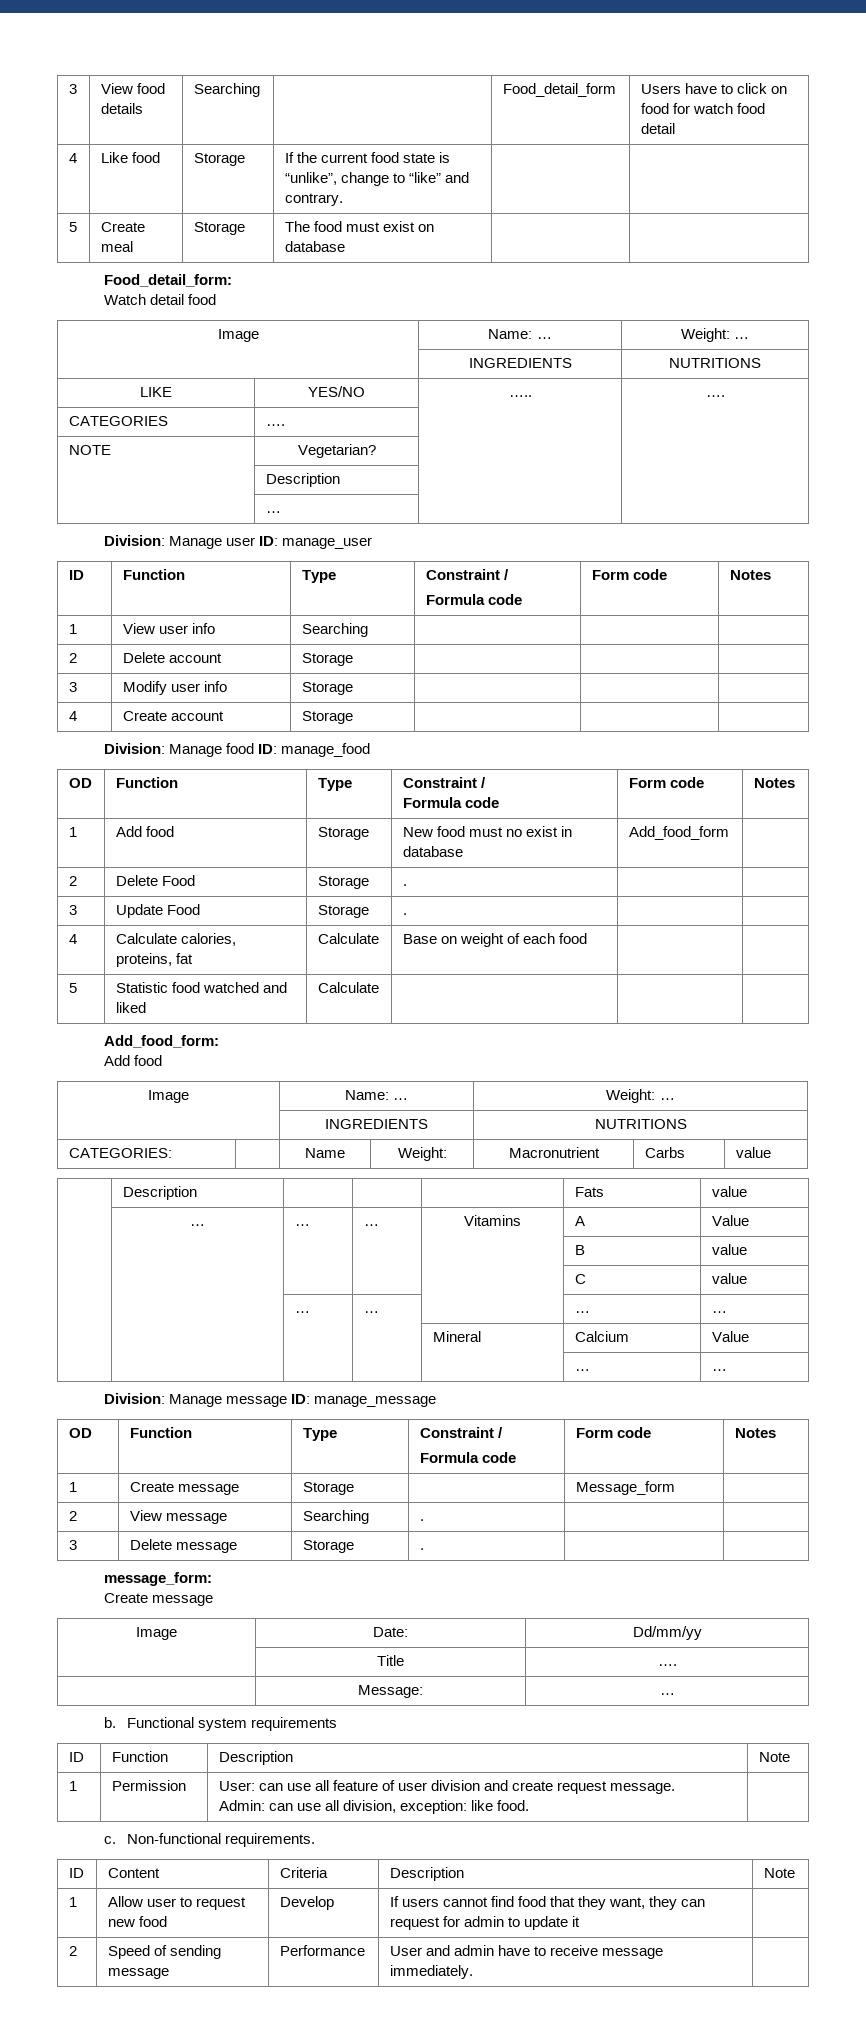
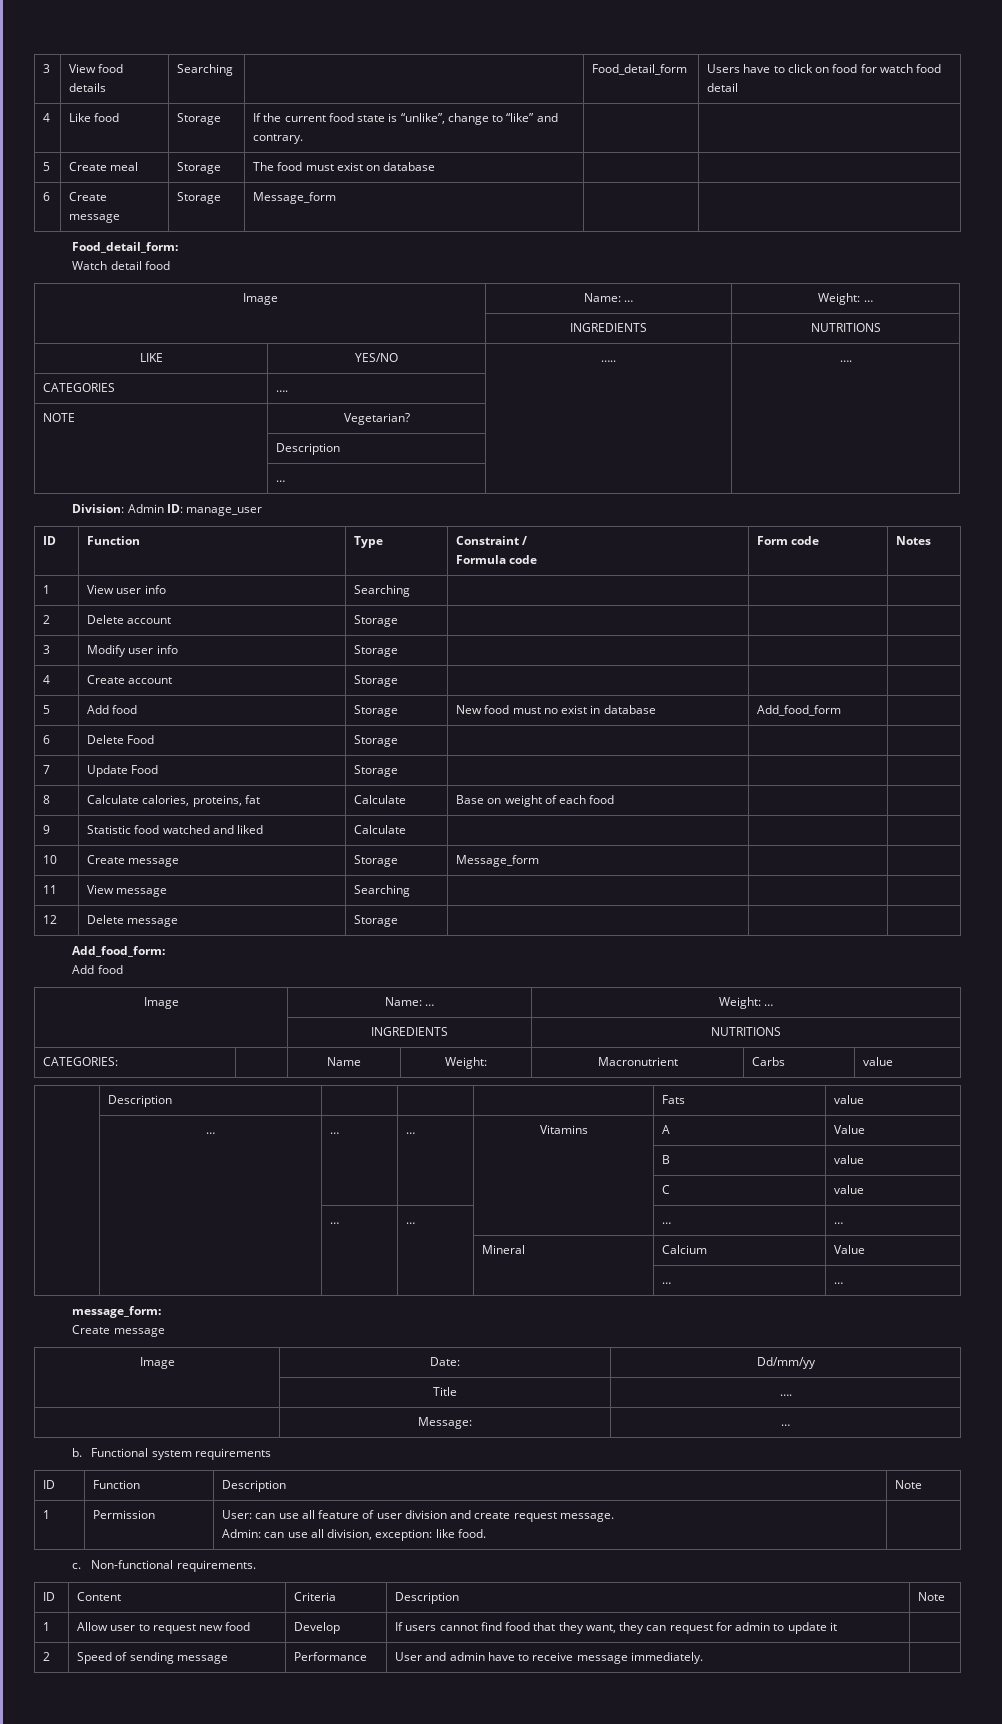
+ 6 | Create message | Storage | Message_form | |
- Division: Manage user ID: manage_user
+ Division: Admin ID: manage_user
- Division: Manage food ID: manage_food
- OD | Function | Type | Constraint /
- Formula code | Form code | Notes
- 1 | Add food | Storage | New food must no exist in database | Add_food_form |
+ 5 | Add food | Storage | New food must no exist in database | Add_food_form |
- 2 | Delete Food | Storage | . | |
- 3 | Update Food | Storage | . | |
- 4 | Calculate calories, proteins, fat | Calculate | Base on weight of each food | |
+ 6 | Delete Food | Storage | | |
+ 7 | Update Food | Storage | | |
+ 8 | Calculate calories, proteins, fat | Calculate | Base on weight of each food | |
- 5 | Statistic food watched and liked | Calculate | | |
+ 9 | Statistic food watched and liked | Calculate | | |
+ 10 | Create message | Storage | Message_form | |
+ 11 | View message | Searching | | |
+ 12 | Delete message | Storage | | |
- Division: Manage message ID: manage_message
- OD | Function | Type | Constraint /
- Formula code | Form code | Notes
- 1 | Create message | Storage | | Message_form |
- 2 | View message | Searching | . | |
- 3 | Delete message | Storage | . | |

